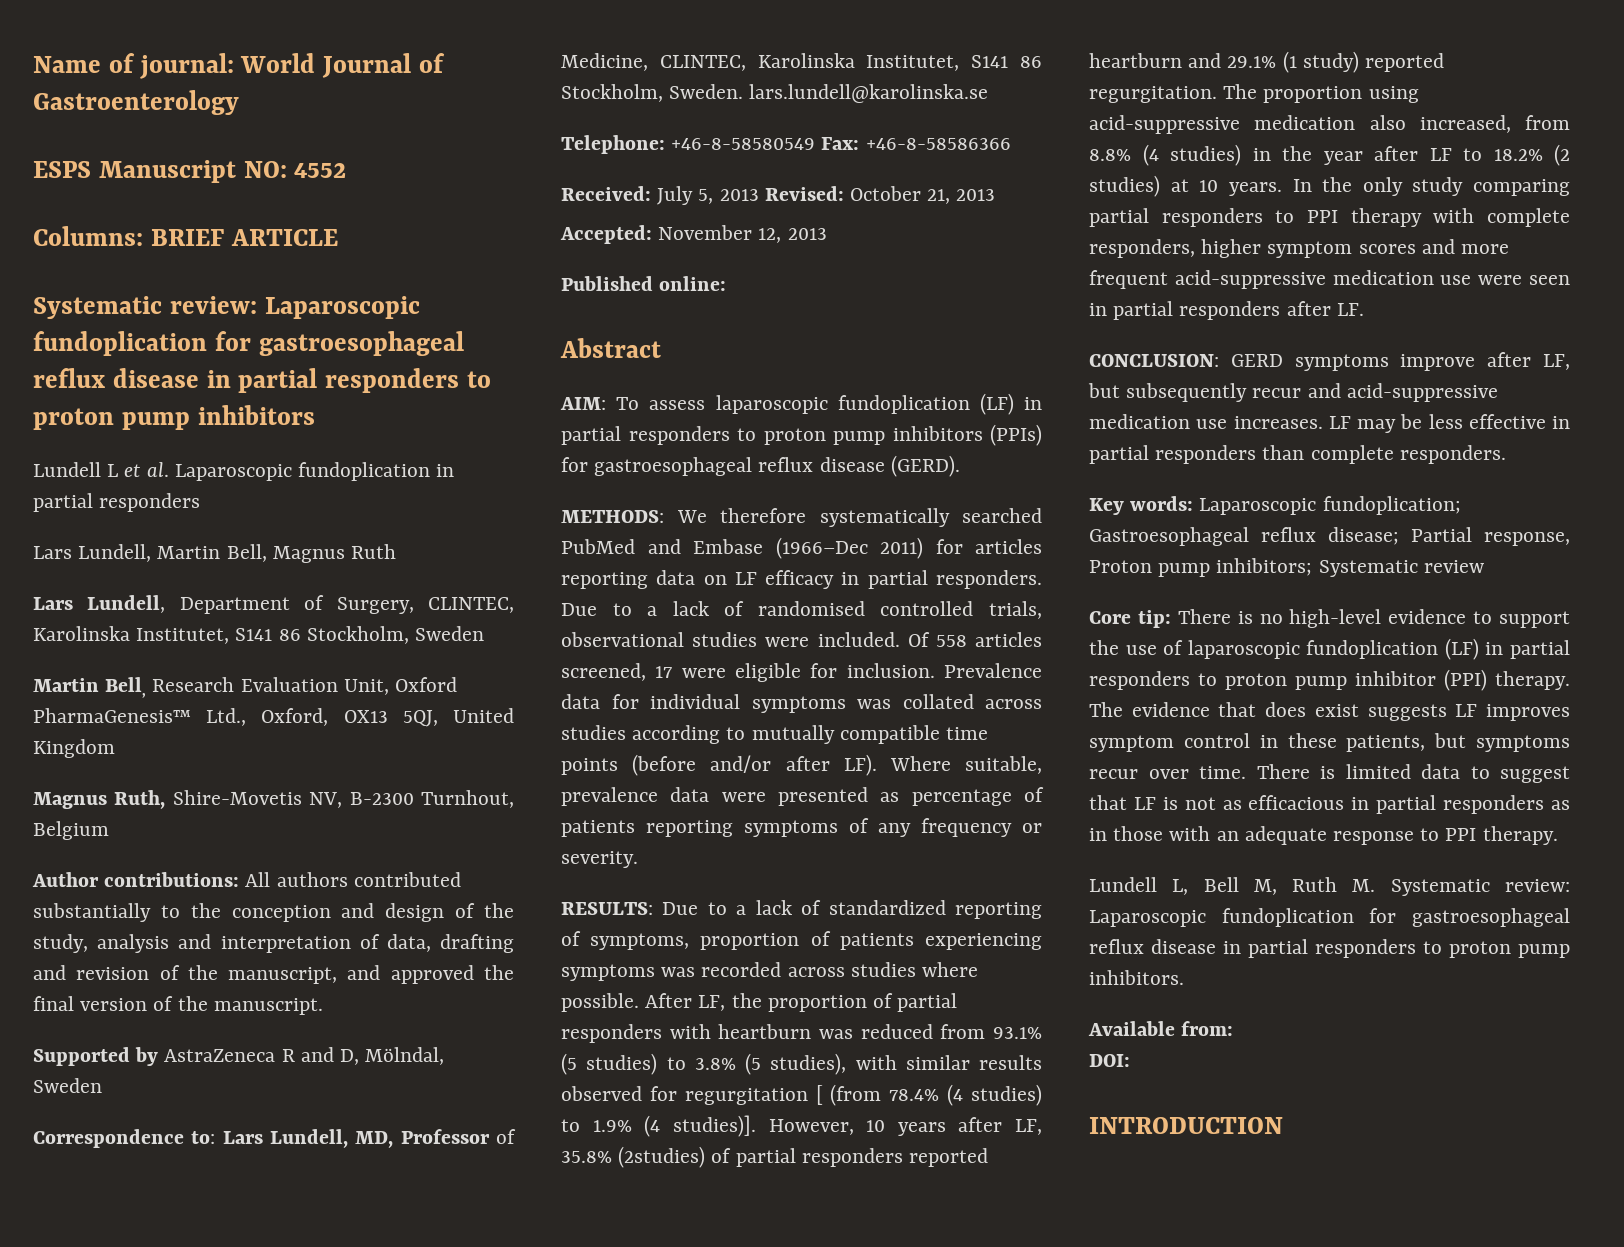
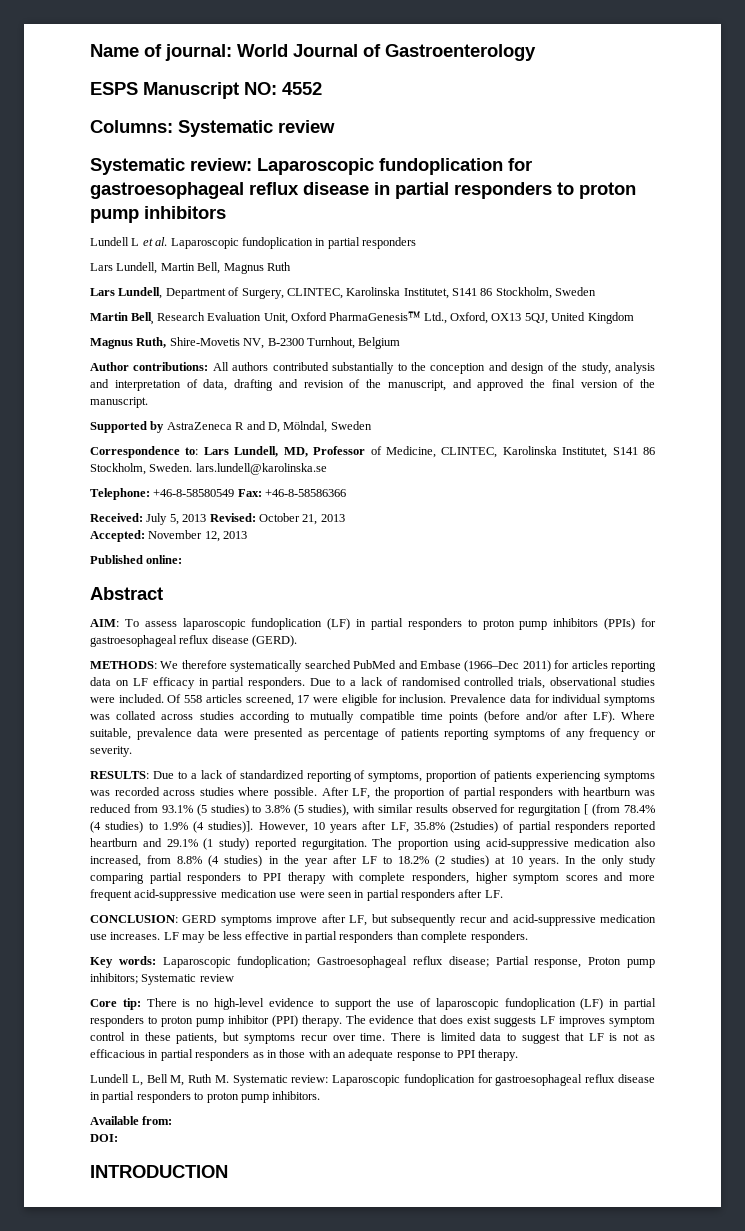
- Columns: BRIEF ARTICLE
+ Columns: Systematic review

